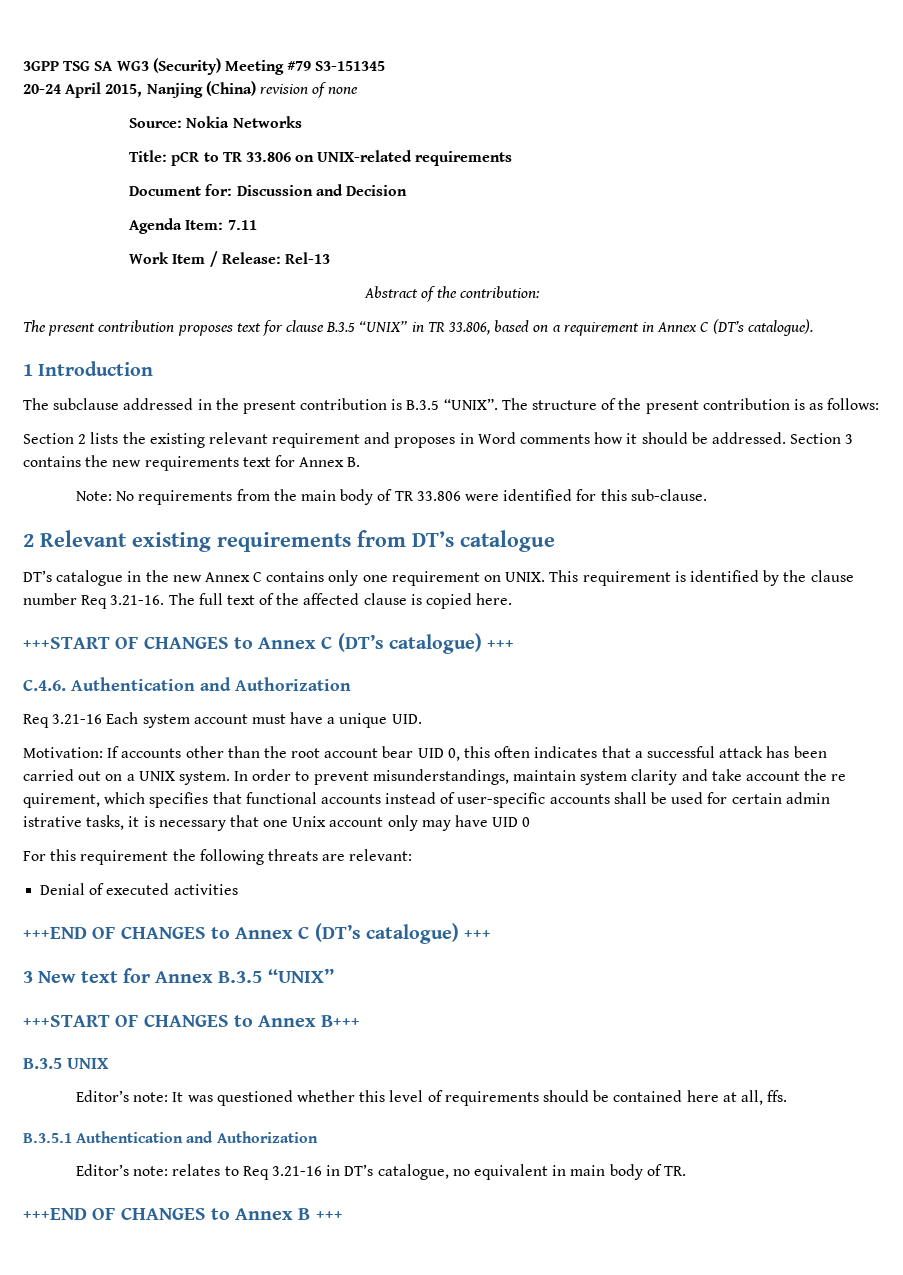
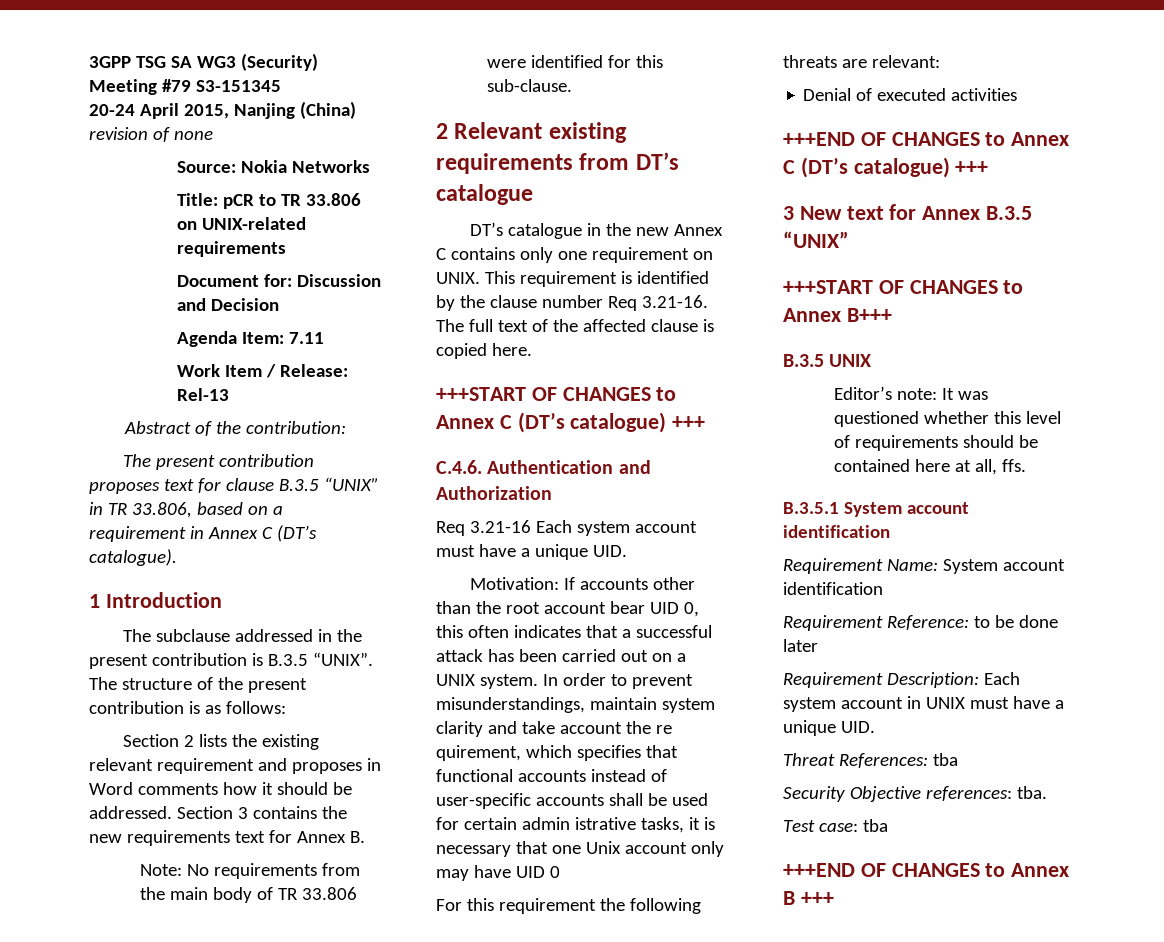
- B.3.5.1 Authentication and Authorization
- Editor’s note: relates to Req 3.21-16 in DT’s catalogue, no equivalent in main body of TR.
+ B.3.5.1 System account identification
+ Requirement Name: System account identification
+ Requirement Reference: to be done later
+ Requirement Description: Each system account in UNIX must have a unique UID.
+ Threat References: tba
+ Security Objective references: tba.
+ Test case: tba

